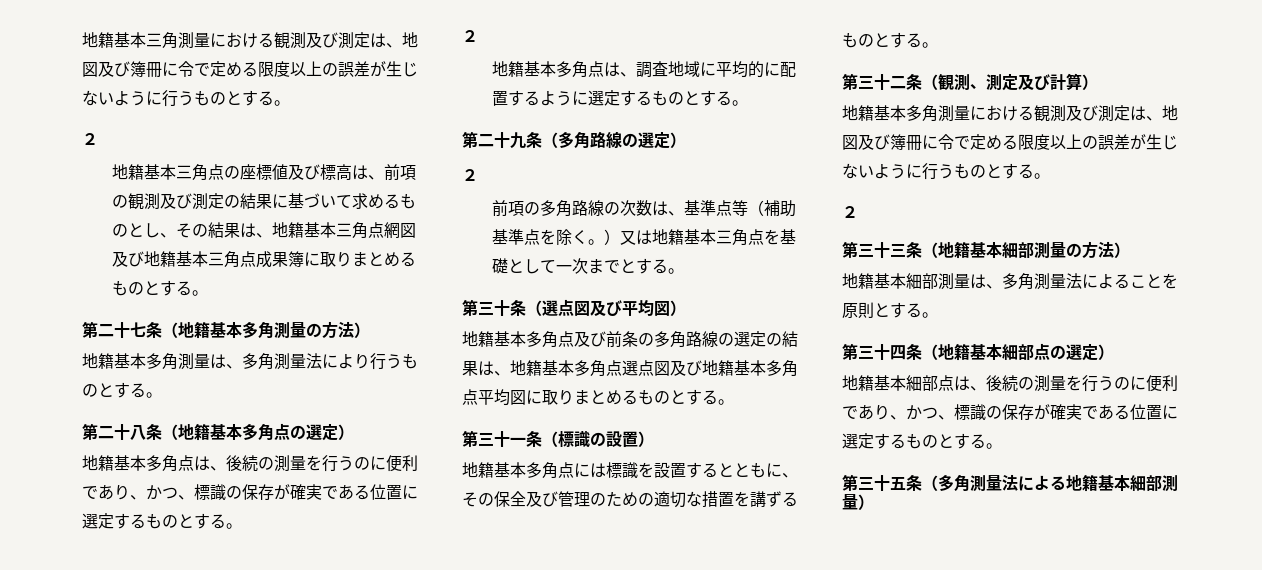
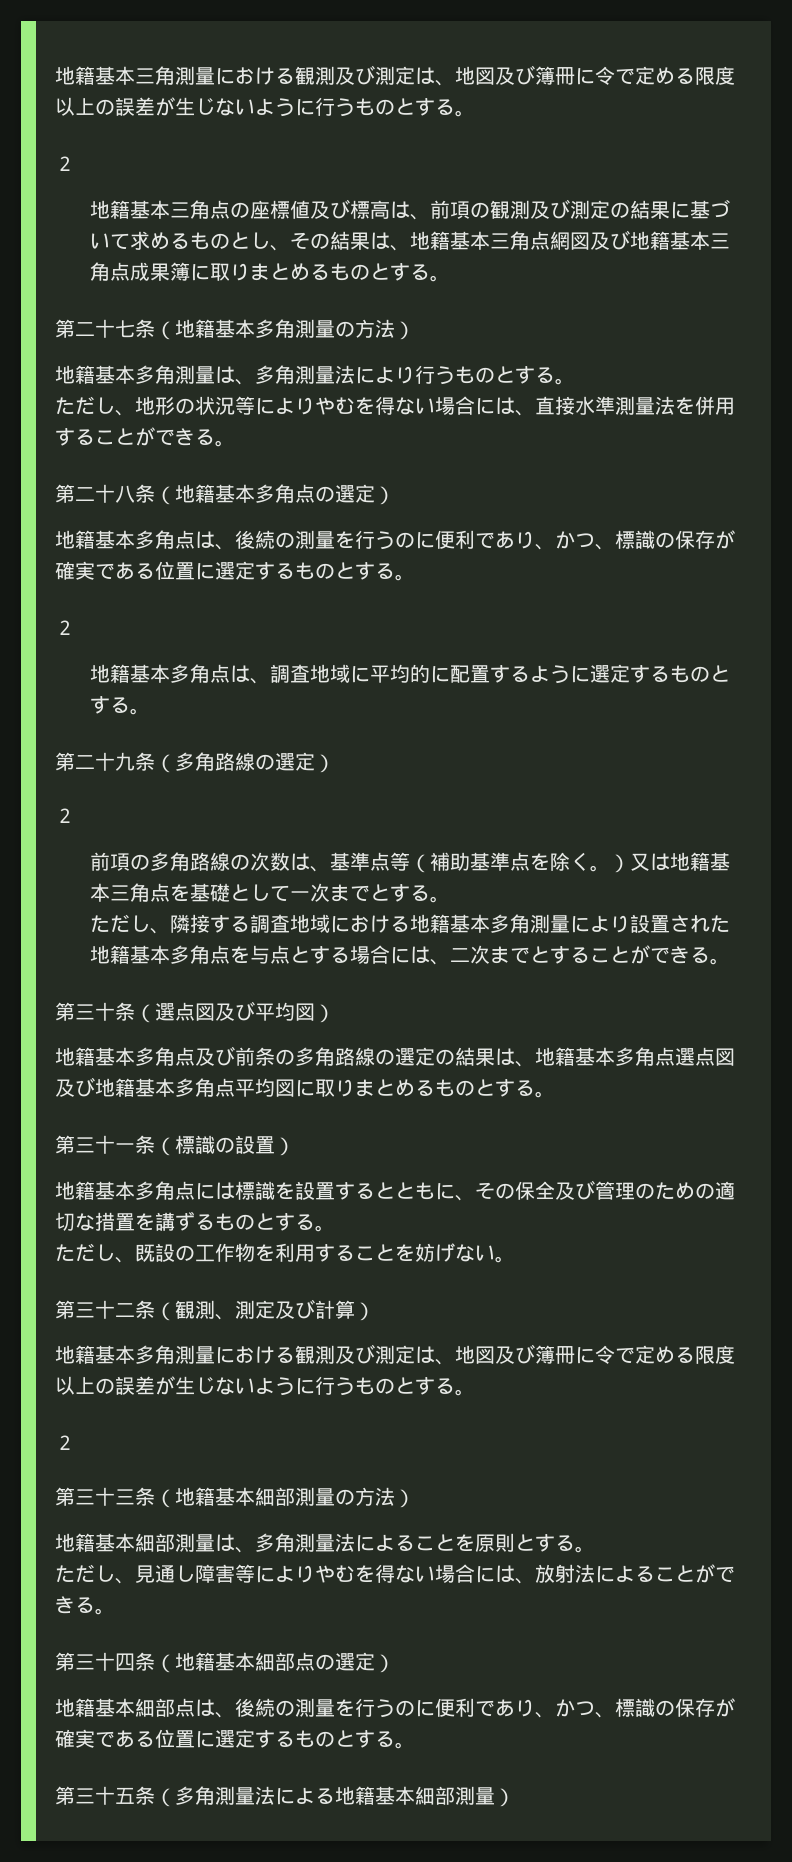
+ ただし、地形の状況等によりやむを得ない場合には、直接水準測量法を併用することができる。
+ ただし、隣接する調査地域における地籍基本多角測量により設置された地籍基本多角点を与点とする場合には、二次までとすることができる。
+ ただし、既設の工作物を利用することを妨げない。
+ ただし、見通し障害等によりやむを得ない場合には、放射法によることができる。

